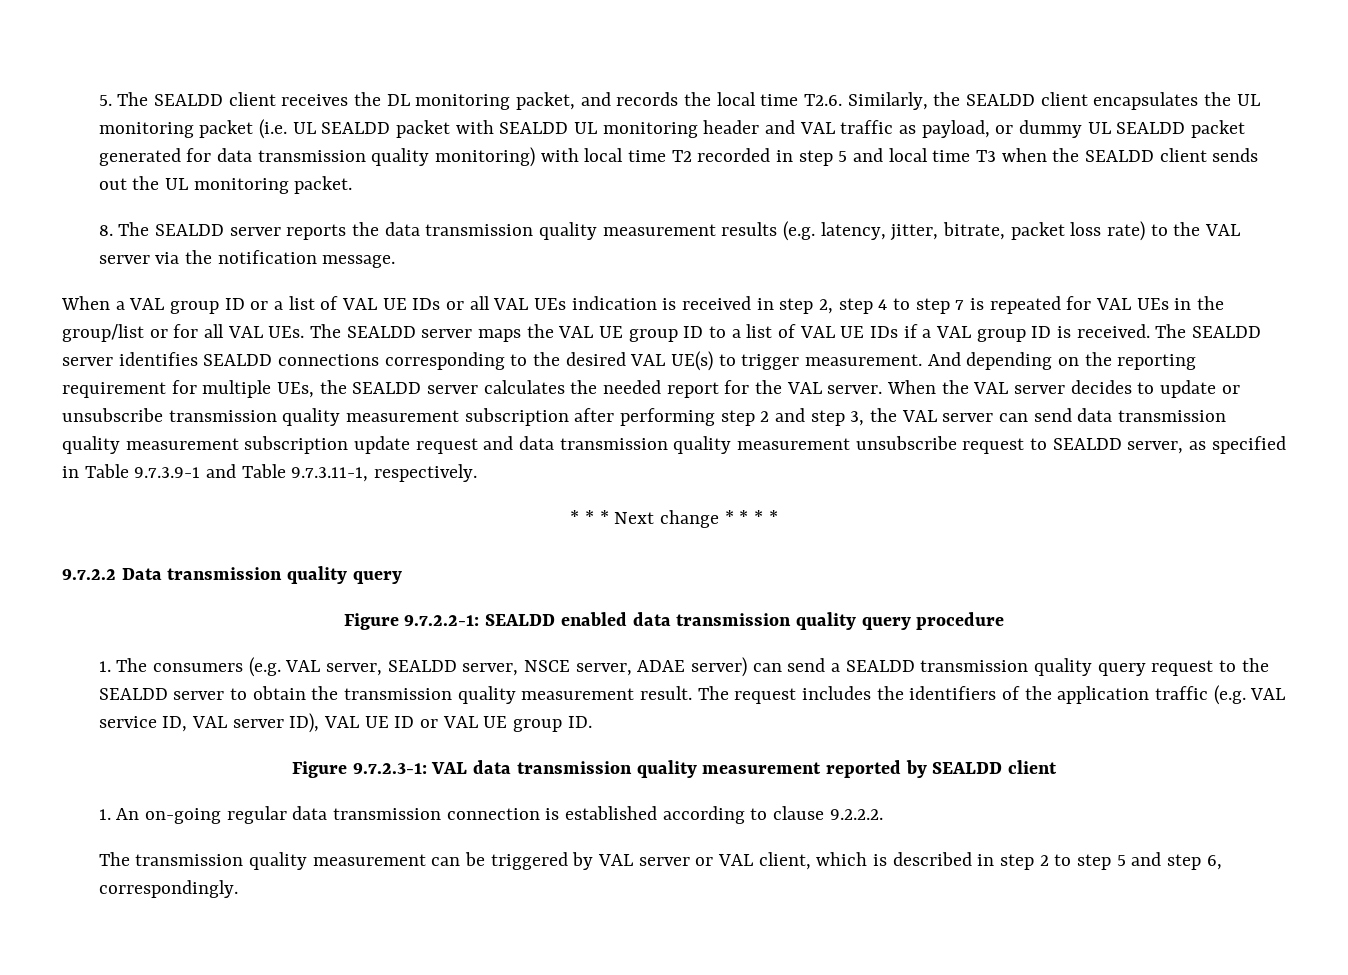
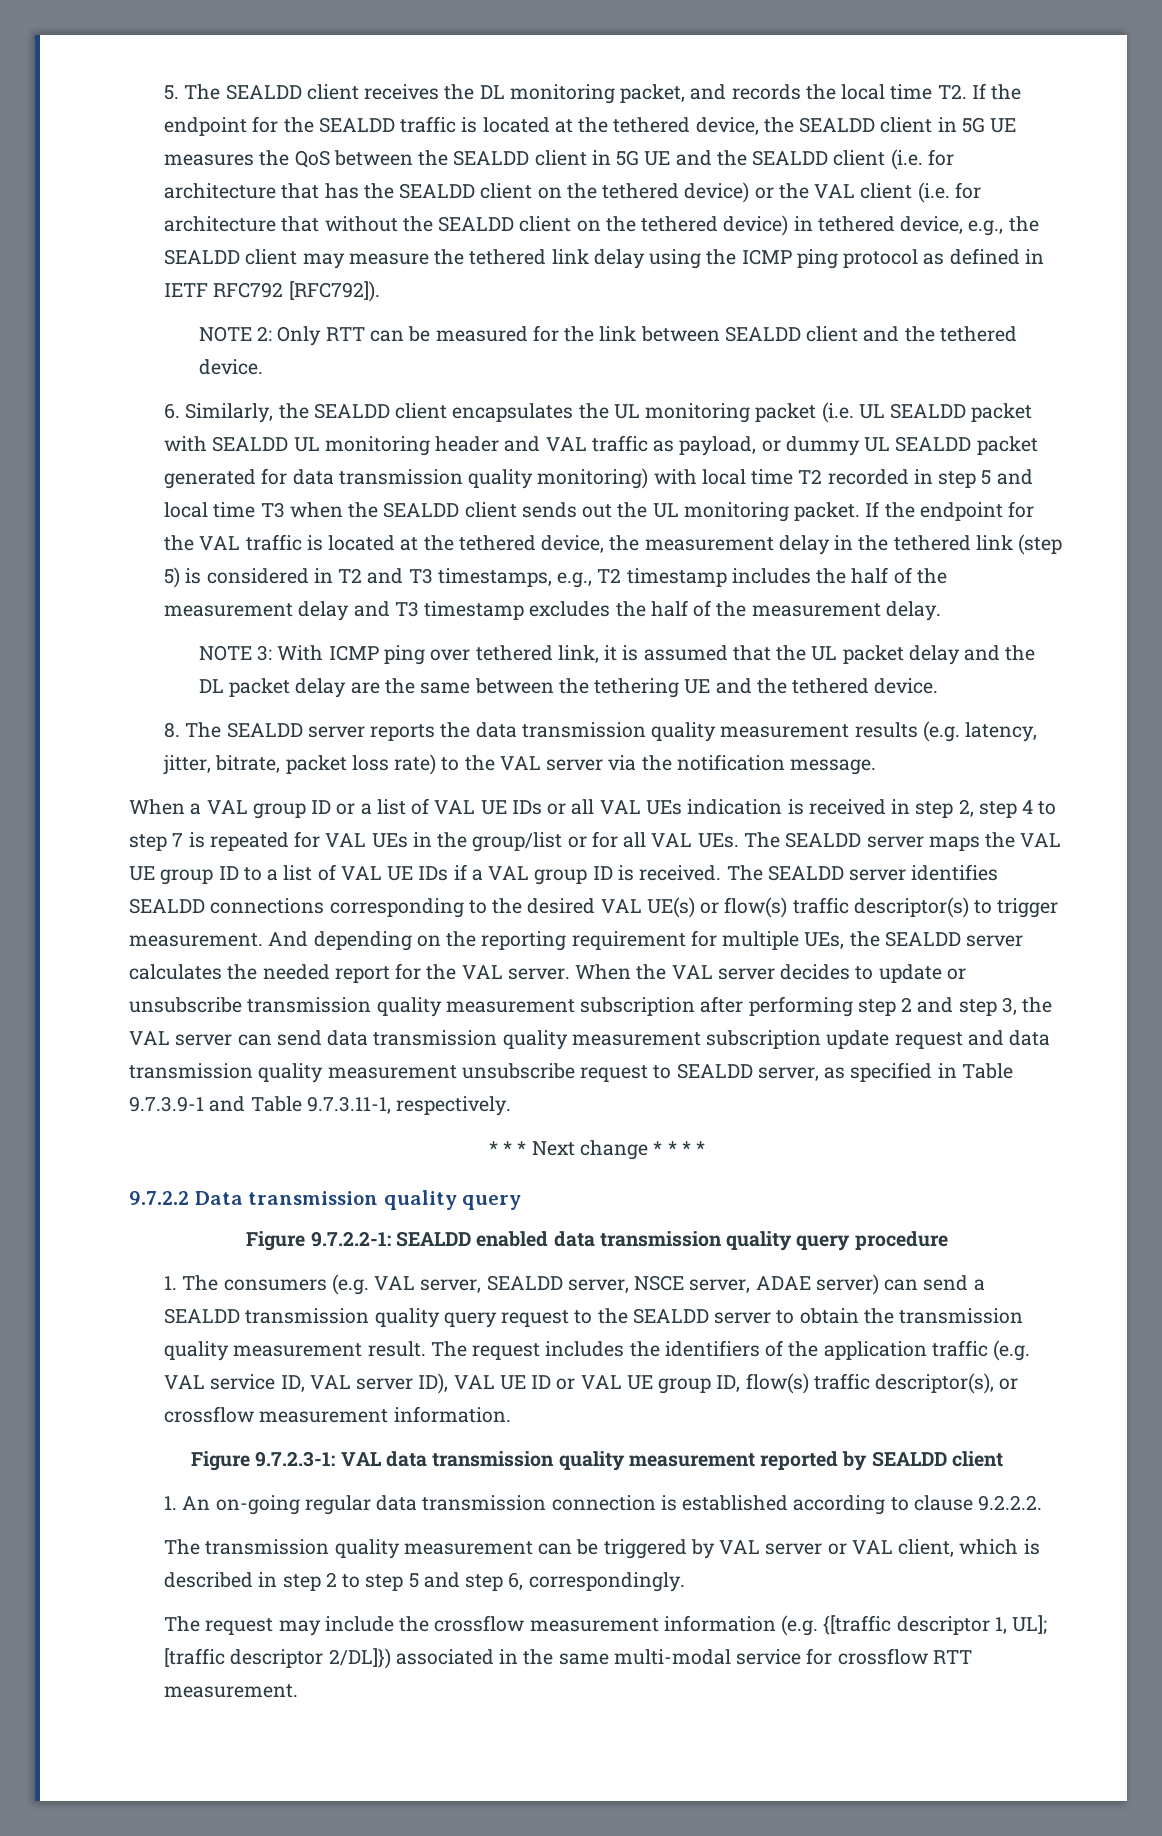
- 5. The SEALDD client receives the DL monitoring packet, and records the local time T2.6. Similarly, the SEALDD client encapsulates the UL monitoring packet (i.e. UL SEALDD packet with SEALDD UL monitoring header and VAL traffic as payload, or dummy UL SEALDD packet generated for data transmission quality monitoring) with local time T2 recorded in step 5 and local time T3 when the SEALDD client sends out the UL monitoring packet.
+ 5. The SEALDD client receives the DL monitoring packet, and records the local time T2. If the endpoint for the SEALDD traffic is located at the tethered device, the SEALDD client in 5G UE measures the QoS between the SEALDD client in 5G UE and the SEALDD client (i.e. for architecture that has the SEALDD client on the tethered device) or the VAL client (i.e. for architecture that without the SEALDD client on the tethered device) in tethered device, e.g., the SEALDD client may measure the tethered link delay using the ICMP ping protocol as defined in IETF RFC792 [RFC792]).
+ NOTE 2: Only RTT can be measured for the link between SEALDD client and the tethered device.
+ 6. Similarly, the SEALDD client encapsulates the UL monitoring packet (i.e. UL SEALDD packet with SEALDD UL monitoring header and VAL traffic as payload, or dummy UL SEALDD packet generated for data transmission quality monitoring) with local time T2 recorded in step 5 and local time T3 when the SEALDD client sends out the UL monitoring packet. If the endpoint for the VAL traffic is located at the tethered device, the measurement delay in the tethered link (step 5) is considered in T2 and T3 timestamps, e.g., T2 timestamp includes the half of the measurement delay and T3 timestamp excludes the half of the measurement delay.
+ NOTE 3: With ICMP ping over tethered link, it is assumed that the UL packet delay and the DL packet delay are the same between the tethering UE and the tethered device.
- The SEALDD server identifies SEALDD connections corresponding to the desired VAL UE(s) to trigger measurement.
+ The SEALDD server identifies SEALDD connections corresponding to the desired VAL UE(s) or flow(s) traffic descriptor(s) to trigger measurement.
- The request includes the identifiers of the application traffic (e.g. VAL service ID, VAL server ID), VAL UE ID or VAL UE group ID.
+ The request includes the identifiers of the application traffic (e.g. VAL service ID, VAL server ID), VAL UE ID or VAL UE group ID, flow(s) traffic descriptor(s), or crossflow measurement information.
+ The request may include the crossflow measurement information (e.g. {[traffic descriptor 1, UL]; [traffic descriptor 2/DL]}) associated in the same multi-modal service for crossflow RTT measurement.

